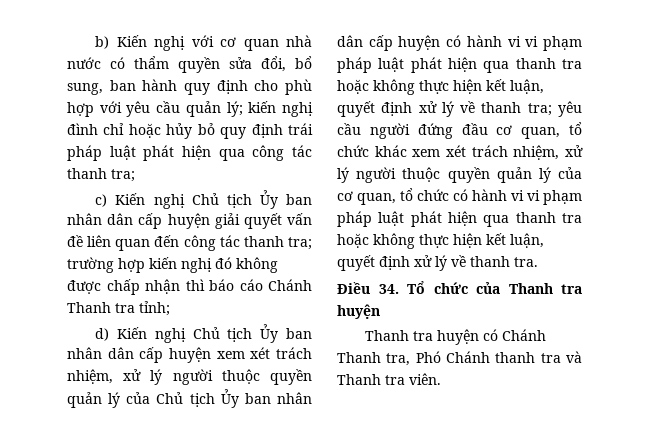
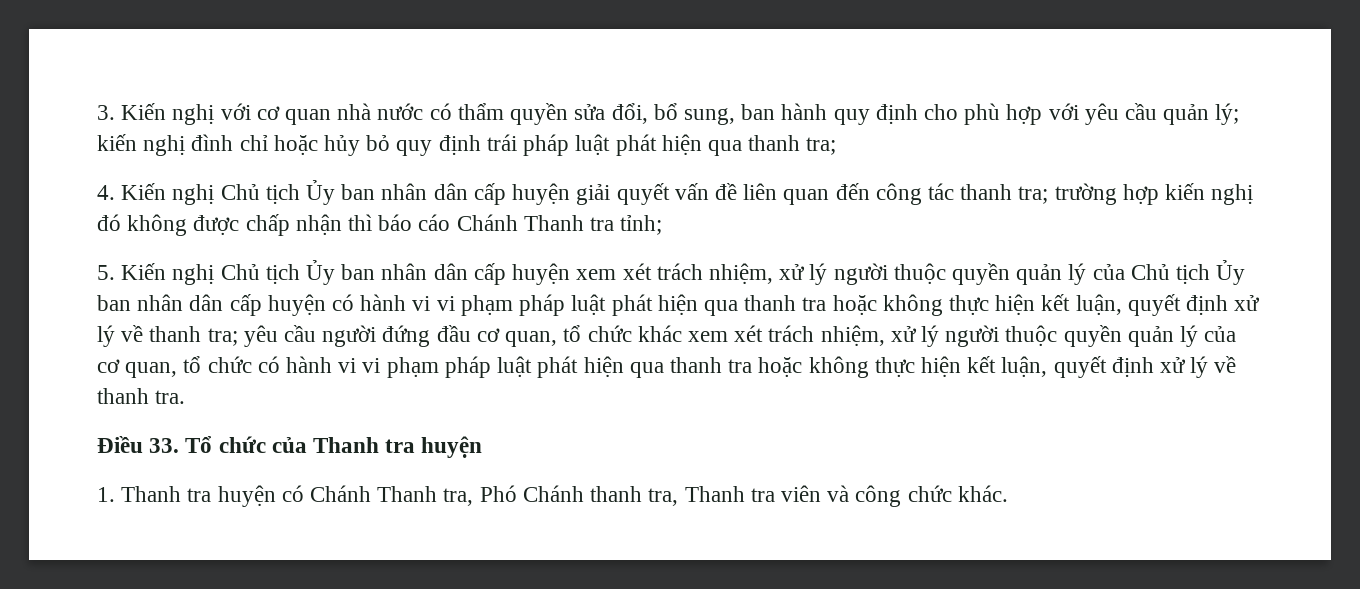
- b) Kiến nghị với cơ quan nhà nước có thẩm quyền sửa đổi, bổ sung, ban hành quy định cho phù hợp với yêu cầu quản lý; kiến nghị đình chỉ hoặc hủy bỏ quy định trái pháp luật phát hiện qua công tác thanh tra;
+ 3. Kiến nghị với cơ quan nhà nước có thẩm quyền sửa đổi, bổ sung, ban hành quy định cho phù hợp với yêu cầu quản lý; kiến nghị đình chỉ hoặc hủy bỏ quy định trái pháp luật phát hiện qua thanh tra;
- c) Kiến nghị Chủ tịch Ủy ban nhân dân cấp huyện giải quyết vấn đề liên quan đến công tác thanh tra; trường hợp kiến nghị đó không được chấp nhận thì báo cáo Chánh Thanh tra tỉnh;
+ 4. Kiến nghị Chủ tịch Ủy ban nhân dân cấp huyện giải quyết vấn đề liên quan đến công tác thanh tra; trường hợp kiến nghị đó không được chấp nhận thì báo cáo Chánh Thanh tra tỉnh;
- d) Kiến nghị Chủ tịch Ủy ban nhân dân cấp huyện xem xét trách nhiệm, xử lý người thuộc quyền quản lý của Chủ tịch Ủy ban nhân dân cấp huyện có hành vi vi phạm pháp luật phát hiện qua thanh tra hoặc không thực hiện kết luận, quyết định xử lý về thanh tra;
+ 5. Kiến nghị Chủ tịch Ủy ban nhân dân cấp huyện xem xét trách nhiệm, xử lý người thuộc quyền quản lý của Chủ tịch Ủy ban nhân dân cấp huyện có hành vi vi phạm pháp luật phát hiện qua thanh tra hoặc không thực hiện kết luận, quyết định xử lý về thanh tra;
- Điều 34. Tổ chức của Thanh tra huyện
+ Điều 33. Tổ chức của Thanh tra huyện
- Thanh tra huyện có Chánh Thanh tra, Phó Chánh thanh tra và Thanh tra viên.
+ 1. Thanh tra huyện có Chánh Thanh tra, Phó Chánh thanh tra, Thanh tra viên và công chức khác.

